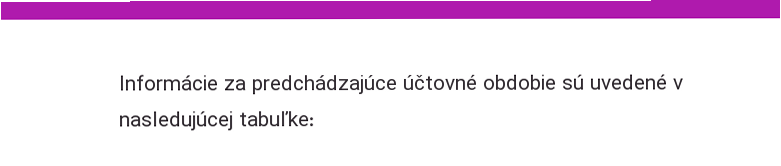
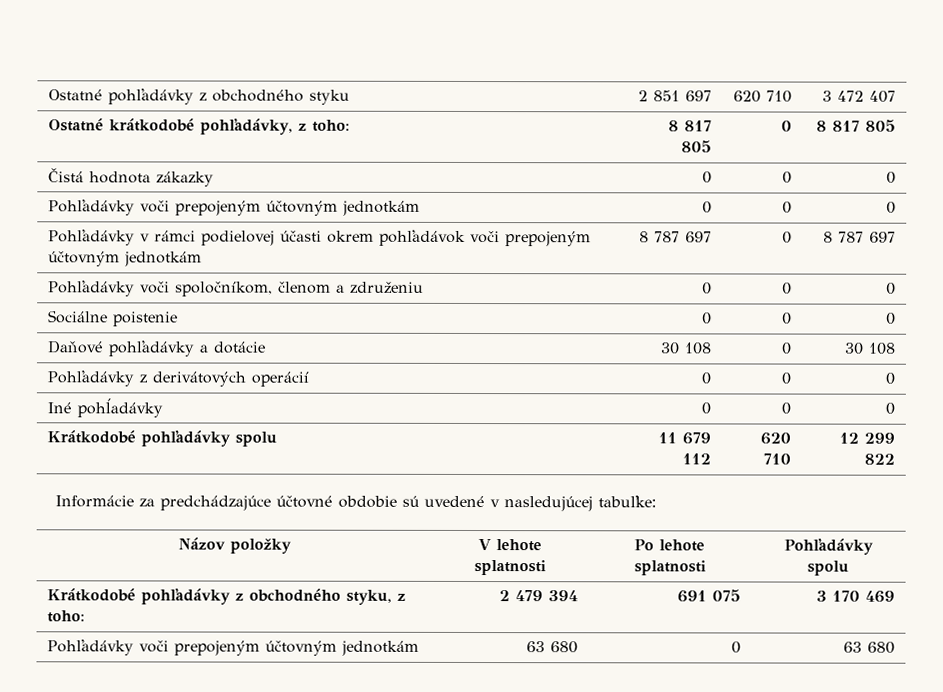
+ Ostatné pohľadávky z obchodného styku | 2 851 697 | 620 710 | 3 472 407
+ Ostatné krátkodobé pohľadávky, z toho: | 8 817 805 | 0 | 8 817 805
+ Čistá hodnota zákazky | 0 | 0 | 0
+ Pohľadávky voči prepojeným účtovným jednotkám | 0 | 0 | 0
+ Pohľadávky v rámci podielovej účasti okrem pohľadávok voči prepojeným účtovným jednotkám | 8 787 697 | 0 | 8 787 697
+ Pohľadávky voči spoločníkom, členom a združeniu | 0 | 0 | 0
+ Sociálne poistenie | 0 | 0 | 0
+ Daňové pohľadávky a dotácie | 30 108 | 0 | 30 108
+ Pohľadávky z derivátových operácií | 0 | 0 | 0
+ Iné pohĺadávky | 0 | 0 | 0
+ Krátkodobé pohľadávky spolu | 11 679 112 | 620 710 | 12 299 822
+ Názov položky | V lehote splatnosti | Po lehote splatnosti | Pohľadávky spolu
+ Krátkodobé pohľadávky z obchodného styku, z toho: | 2 479 394 | 691 075 | 3 170 469
+ Pohľadávky voči prepojeným účtovným jednotkám | 63 680 | 0 | 63 680

